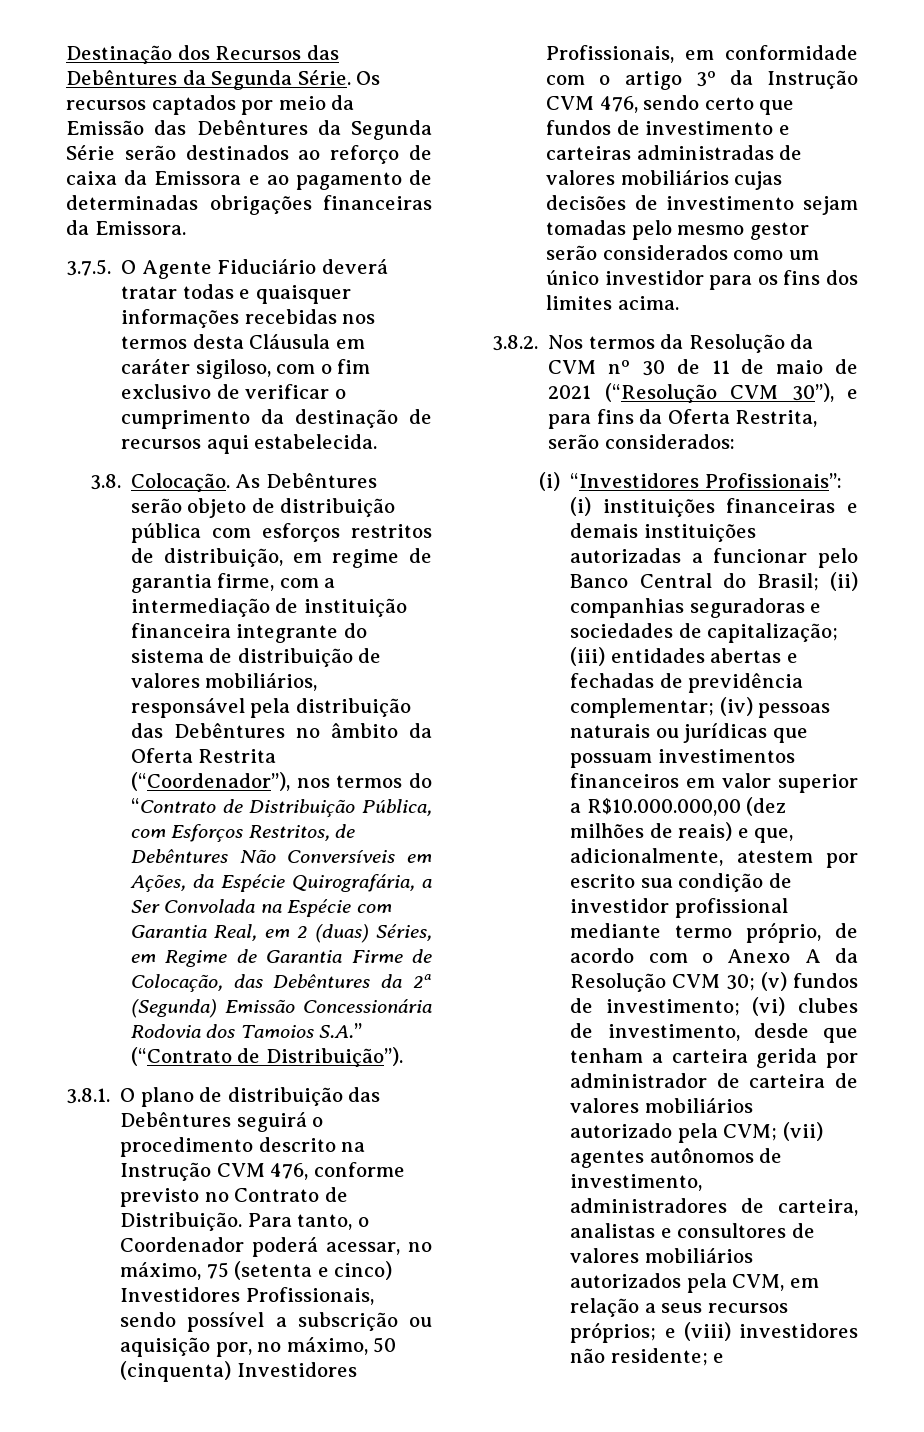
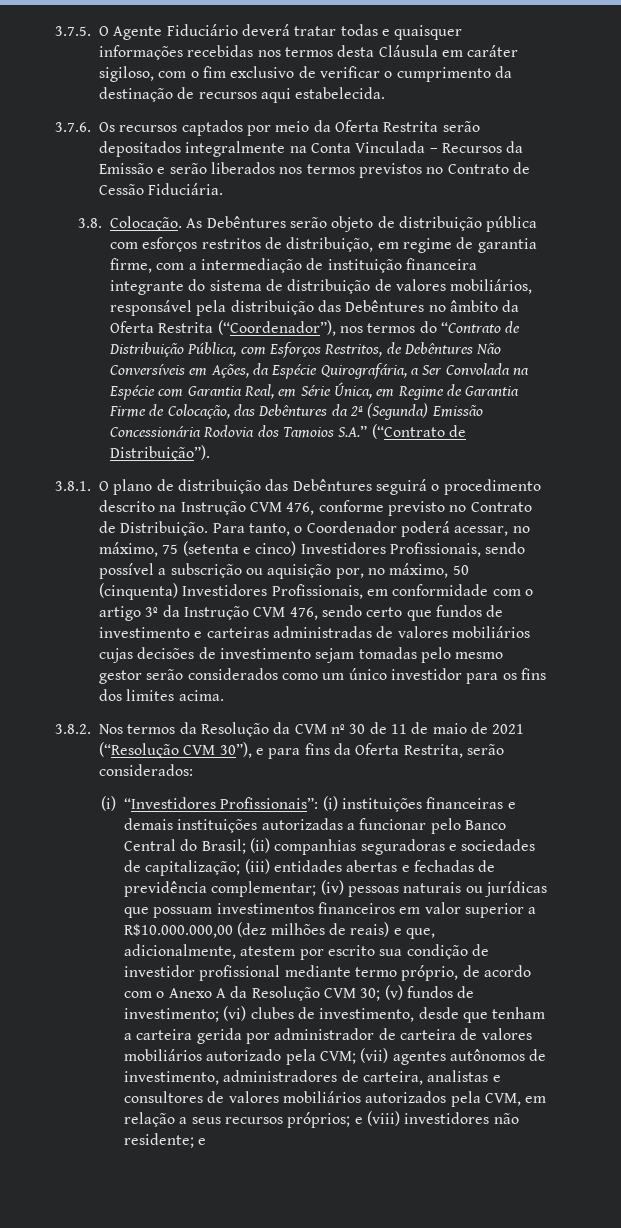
- Destinação dos Recursos das Debêntures da Segunda Série. Os recursos captados por meio da Emissão das Debêntures da Segunda Série serão destinados ao reforço de caixa da Emissora e ao pagamento de determinadas obrigações financeiras da Emissora.
+ 3.7.6. Os recursos captados por meio da Oferta Restrita serão depositados integralmente na Conta Vinculada – Recursos da Emissão e serão liberados nos termos previstos no Contrato de Cessão Fiduciária.
- As Debêntures serão objeto de distribuição pública com esforços restritos de distribuição, em regime de garantia firme, com a intermediação de instituição financeira integrante do sistema de distribuição de valores mobiliários, responsável pela distribuição das Debêntures no âmbito da Oferta Restrita (“Coordenador”), nos termos do “Contrato de Distribuição Pública, com Esforços Restritos, de Debêntures Não Conversíveis em Ações, da Espécie Quirografária, a Ser Convolada na Espécie com Garantia Real, em 2 (duas) Séries, em Regime de Garantia Firme de Colocação, das Debêntures da 2ª (Segunda) Emissão Concessionária Rodovia dos Tamoios S.A.” (“Contrato de Distribuição”).
+ As Debêntures serão objeto de distribuição pública com esforços restritos de distribuição, em regime de garantia firme, com a intermediação de instituição financeira integrante do sistema de distribuição de valores mobiliários, responsável pela distribuição das Debêntures no âmbito da Oferta Restrita (“Coordenador”), nos termos do “Contrato de Distribuição Pública, com Esforços Restritos, de Debêntures Não Conversíveis em Ações, da Espécie Quirografária, a Ser Convolada na Espécie com Garantia Real, em Série Única, em Regime de Garantia Firme de Colocação, das Debêntures da 2ª (Segunda) Emissão Concessionária Rodovia dos Tamoios S.A.” (“Contrato de Distribuição”).

